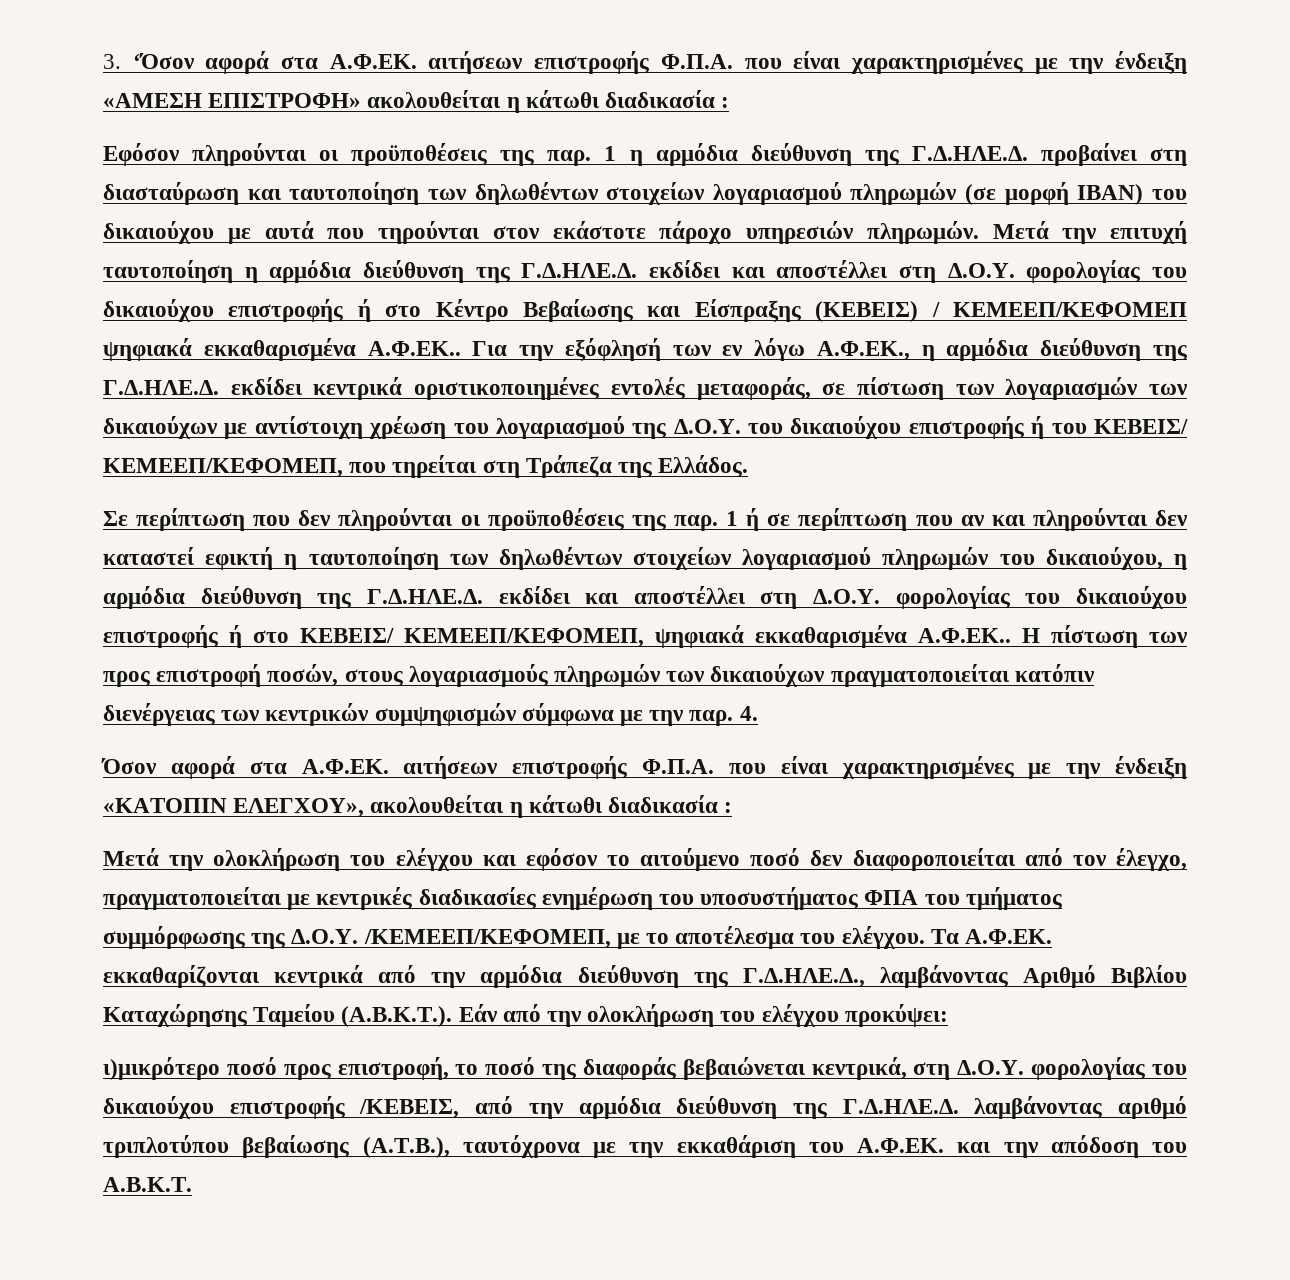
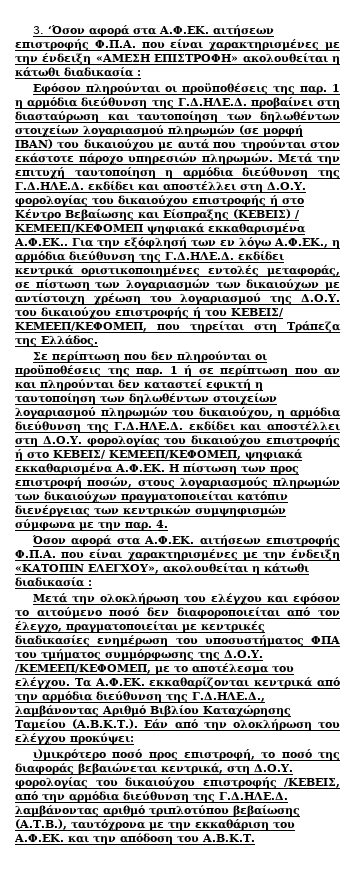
- 1 ή σε περίπτωση που αν και πληρούνται δεν καταστεί εφικτή η ταυτοποίηση των δηλωθέντων στοιχείων λογαριασμού πληρωμών του δικαιούχου, η αρμόδια διεύθυνση της Γ.Δ.ΗΛΕ.Δ. εκδίδει και αποστέλλει στη Δ.Ο.Υ. φορολογίας του δικαιούχου επιστροφής ή στο ΚΕΒΕΙΣ/ ΚΕΜΕΕΠ/ΚΕΦΟΜΕΠ, ψηφιακά εκκαθαρισμένα Α.Φ.ΕΚ.. Η πίστωση των προς επιστροφή ποσών, στους λογαριασμούς πληρωμών των δικαιούχων πραγματοποιείται κατόπιν διενέργειας των κεντρικών συμψηφισμών σύμφωνα με την παρ.
+ 1 ή σε περίπτωση που αν και πληρούνται δεν καταστεί εφικτή η ταυτοποίηση των δηλωθέντων στοιχείων λογαριασμού πληρωμών του δικαιούχου, η αρμόδια διεύθυνση της Γ.Δ.ΗΛΕ.Δ. εκδίδει και αποστέλλει στη Δ.Ο.Υ. φορολογίας του δικαιούχου επιστροφής ή στο ΚΕΒΕΙΣ/ ΚΕΜΕΕΠ/ΚΕΦΟΜΕΠ, ψηφιακά εκκαθαρισμένα Α.Φ.ΕΚ. Η πίστωση των προς επιστροφή ποσών, στους λογαριασμούς πληρωμών των δικαιούχων πραγματοποιείται κατόπιν διενέργειας των κεντρικών συμψηφισμών σύμφωνα με την παρ.

